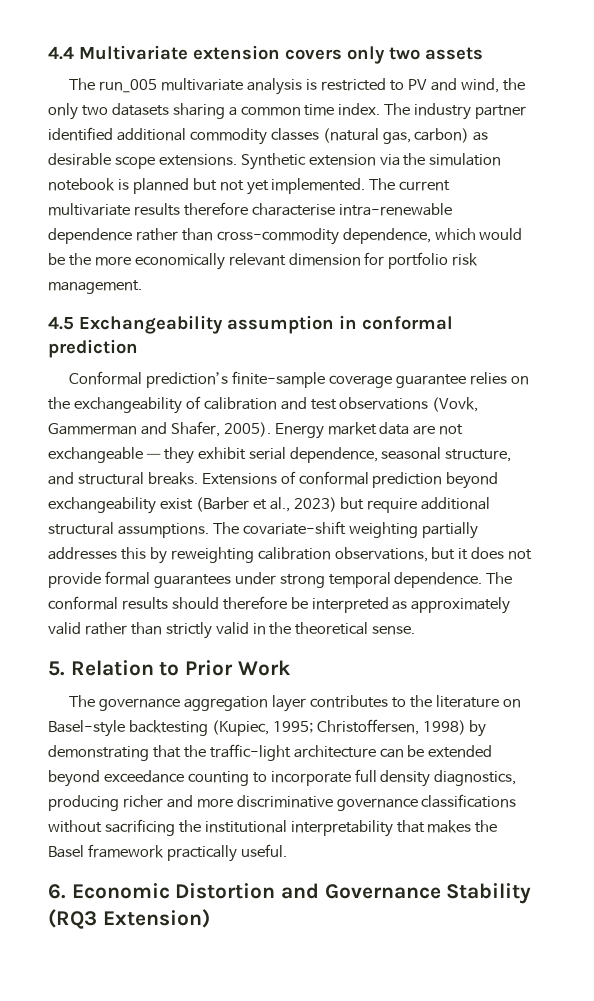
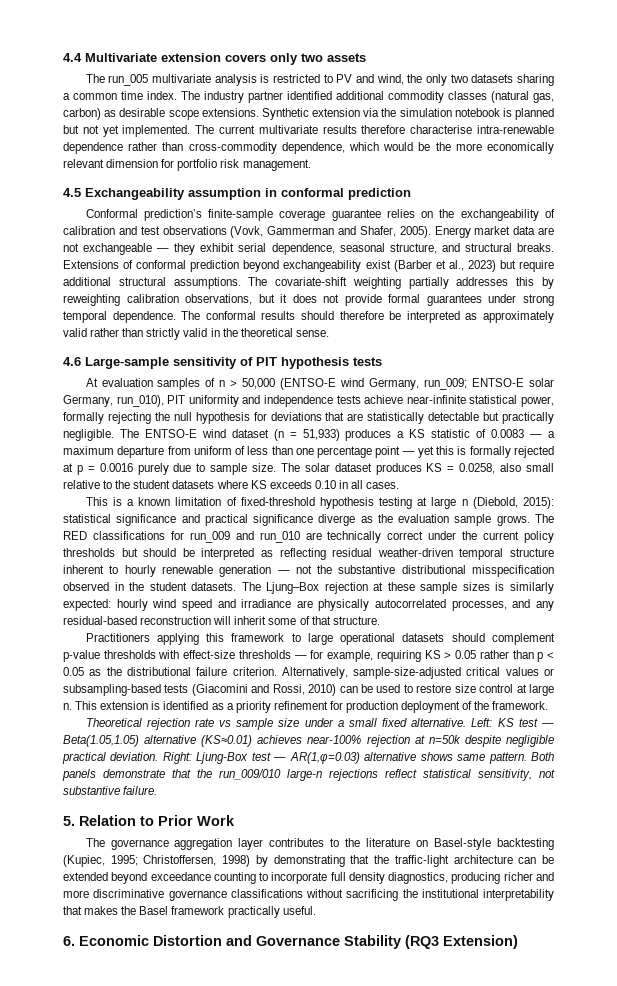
+ 4.6 Large-sample sensitivity of PIT hypothesis tests
+ At evaluation samples of n > 50,000 (ENTSO-E wind Germany, run_009; ENTSO-E solar Germany, run_010), PIT uniformity and independence tests achieve near-infinite statistical power, formally rejecting the null hypothesis for deviations that are statistically detectable but practically negligible. The ENTSO-E wind dataset (n = 51,933) produces a KS statistic of 0.0083 — a maximum departure from uniform of less than one percentage point — yet this is formally rejected at p = 0.0016 purely due to sample size. The solar dataset produces KS = 0.0258, also small relative to the student datasets where KS exceeds 0.10 in all cases.
+ This is a known limitation of fixed-threshold hypothesis testing at large n (Diebold, 2015): statistical significance and practical significance diverge as the evaluation sample grows. The RED classifications for run_009 and run_010 are technically correct under the current policy thresholds but should be interpreted as reflecting residual weather-driven temporal structure inherent to hourly renewable generation — not the substantive distributional misspecification observed in the student datasets. The Ljung–Box rejection at these sample sizes is similarly expected: hourly wind speed and irradiance are physically autocorrelated processes, and any residual-based reconstruction will inherit some of that structure.
+ Practitioners applying this framework to large operational datasets should complement p-value thresholds with effect-size thresholds — for example, requiring KS > 0.05 rather than p < 0.05 as the distributional failure criterion. Alternatively, sample-size-adjusted critical values or subsampling-based tests (Giacomini and Rossi, 2010) can be used to restore size control at large n. This extension is identified as a priority refinement for production deployment of the framework.
+ Theoretical rejection rate vs sample size under a small fixed alternative. Left: KS test — Beta(1.05,1.05) alternative (KS≈0.01) achieves near-100% rejection at n=50k despite negligible practical deviation. Right: Ljung-Box test — AR(1,φ=0.03) alternative shows same pattern. Both panels demonstrate that the run_009/010 large-n rejections reflect statistical sensitivity, not substantive failure.

